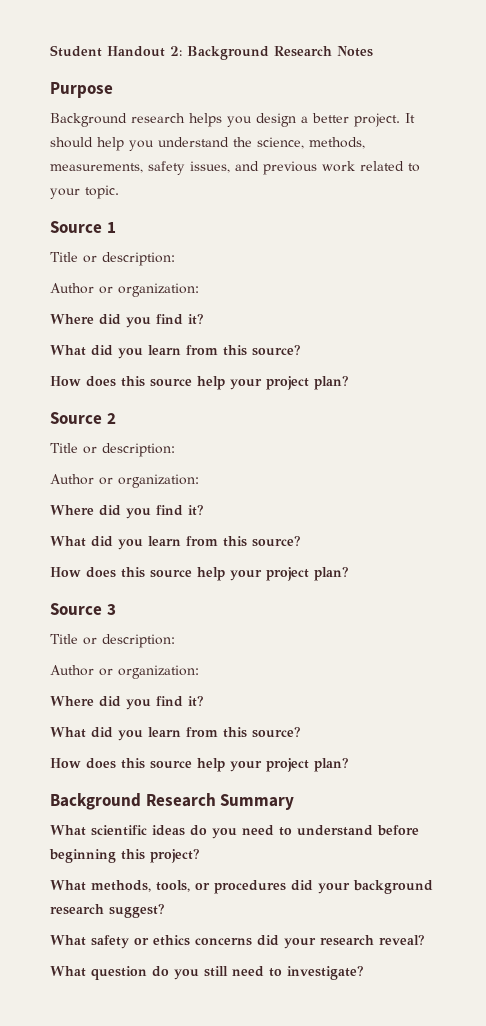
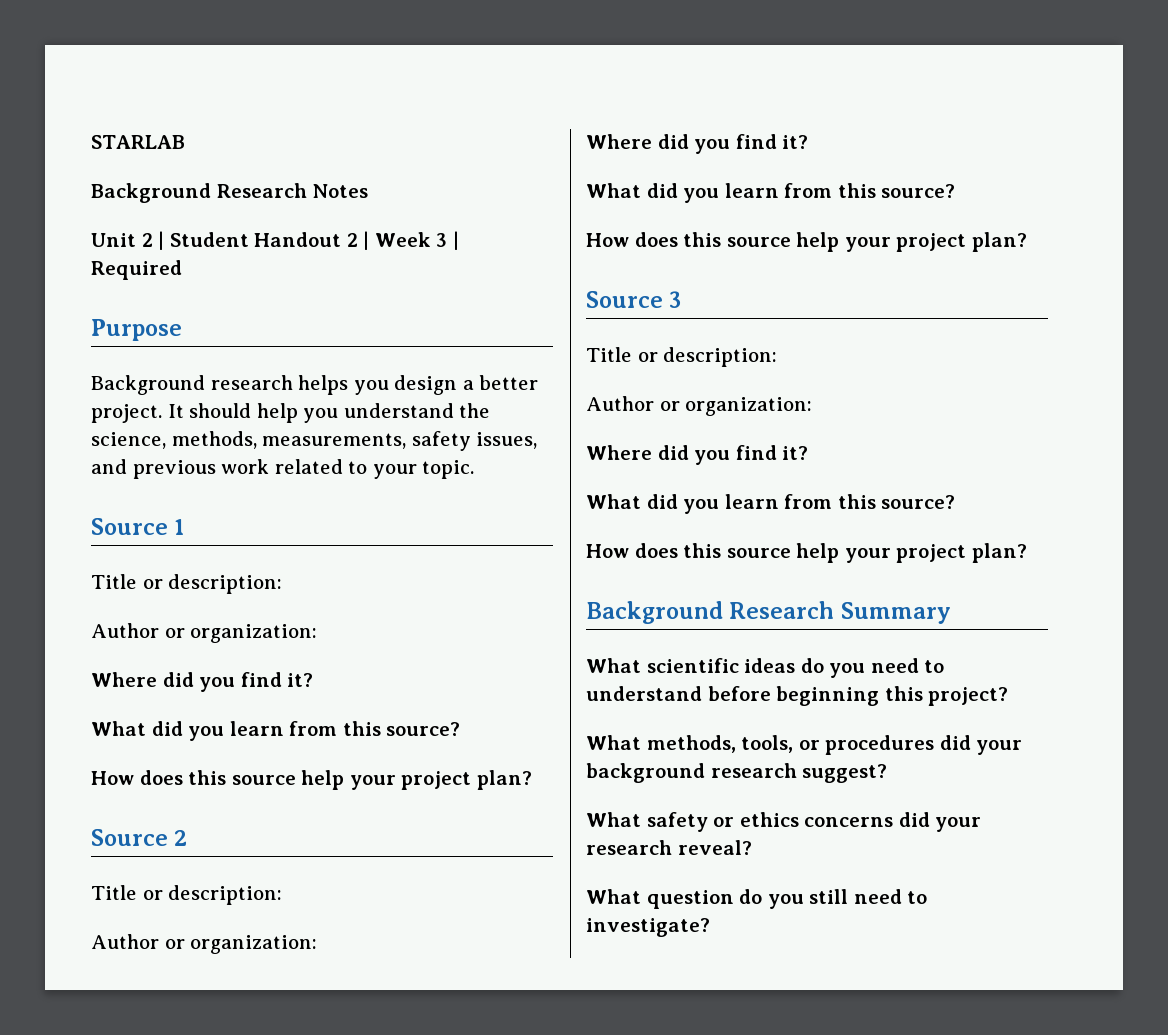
- Student Handout 2: Background Research Notes
+ STARLAB
+ Background Research Notes
+ Unit 2 | Student Handout 2 | Week 3 | Required

